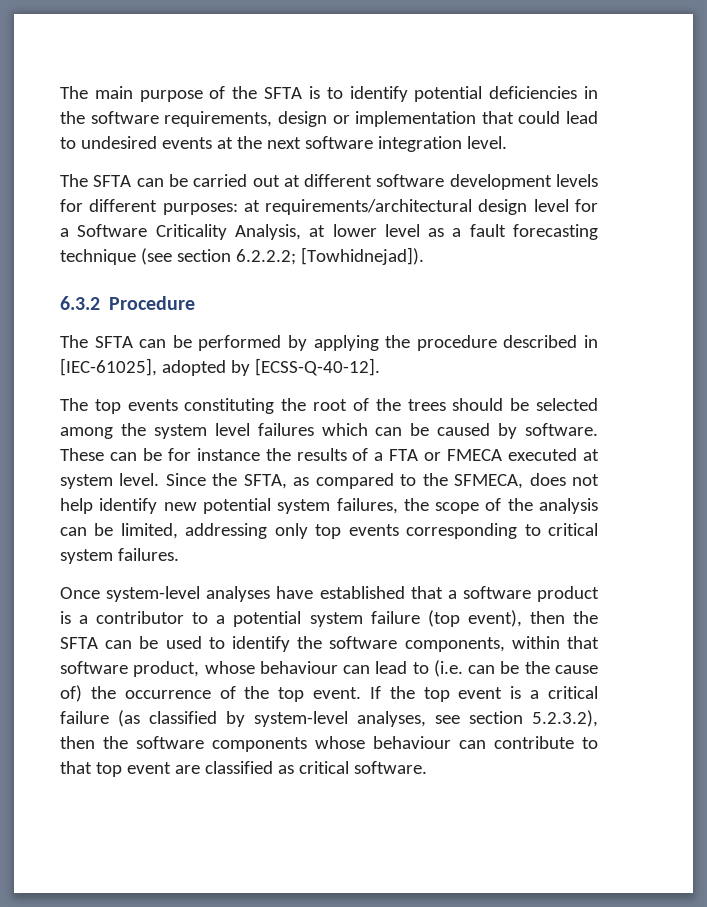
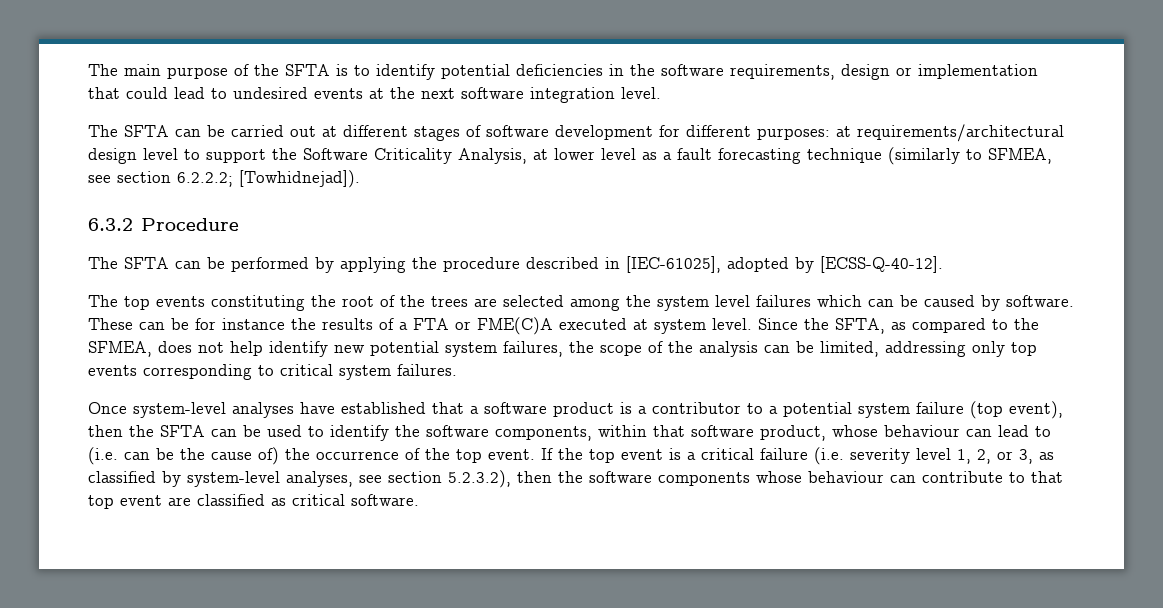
- The SFTA can be carried out at different software development levels for different purposes: at requirements/architectural design level for a Software Criticality Analysis, at lower level as a fault forecasting technique (see section 6.2.2.2; [Towhidnejad]).
+ The SFTA can be carried out at different stages of software development for different purposes: at requirements/architectural design level to support the Software Criticality Analysis, at lower level as a fault forecasting technique (similarly to SFMEA, see section 6.2.2.2; [Towhidnejad]).
- The top events constituting the root of the trees should be selected among the system level failures which can be caused by software.
+ The top events constituting the root of the trees are selected among the system level failures which can be caused by software.
- These can be for instance the results of a FTA or FMECA executed at system level.
+ These can be for instance the results of a FTA or FME(C)A executed at system level.
- Since the SFTA, as compared to the SFMECA, does not help identify new potential system failures, the scope of the analysis can be limited, addressing only top events corresponding to critical system failures.
+ Since the SFTA, as compared to the SFMEA, does not help identify new potential system failures, the scope of the analysis can be limited, addressing only top events corresponding to critical system failures.
- If the top event is a critical failure (as classified by system-level analyses, see section 5.2.3.2), then the software components whose behaviour can contribute to that top event are classified as critical software.
+ If the top event is a critical failure (i.e. severity level 1, 2, or 3, as classified by system-level analyses, see section 5.2.3.2), then the software components whose behaviour can contribute to that top event are classified as critical software.

